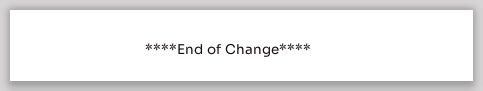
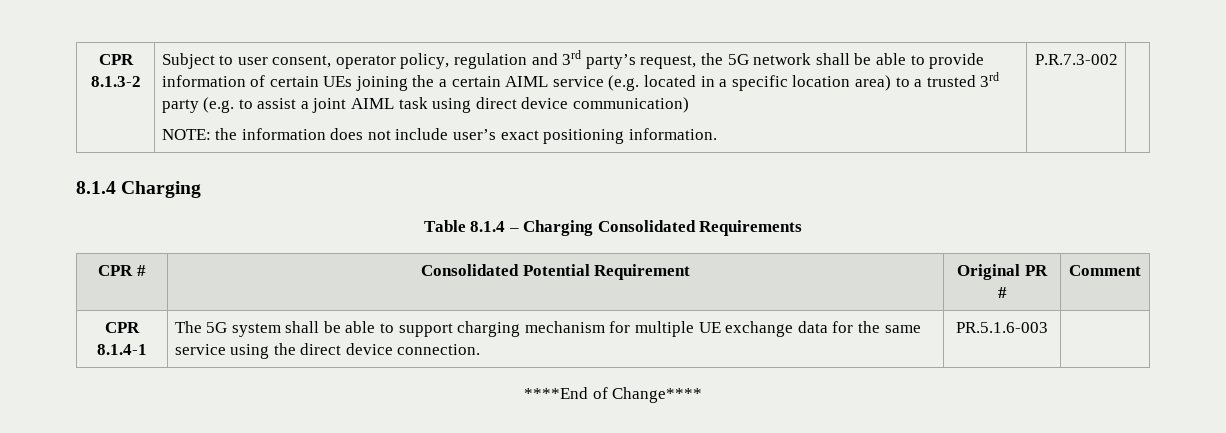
+ CPR 8.1.3-2 | Subject to user consent, operator policy, regulation and 3rd party’s request, the 5G network shall be able to provide information of certain UEs joining the a certain AIML service (e.g. located in a specific location area) to a trusted 3rd party (e.g. to assist a joint AIML task using direct device communication)
+ NOTE: the information does not include user’s exact positioning information. | P.R.7.3-002 |
+ 8.1.4 Charging
+ Table 8.1.4 – Charging Consolidated Requirements
+ CPR # | Consolidated Potential Requirement | Original PR # | Comment
+ CPR 8.1.4-1 | The 5G system shall be able to support charging mechanism for multiple UE exchange data for the same service using the direct device connection. | PR.5.1.6-003 |

